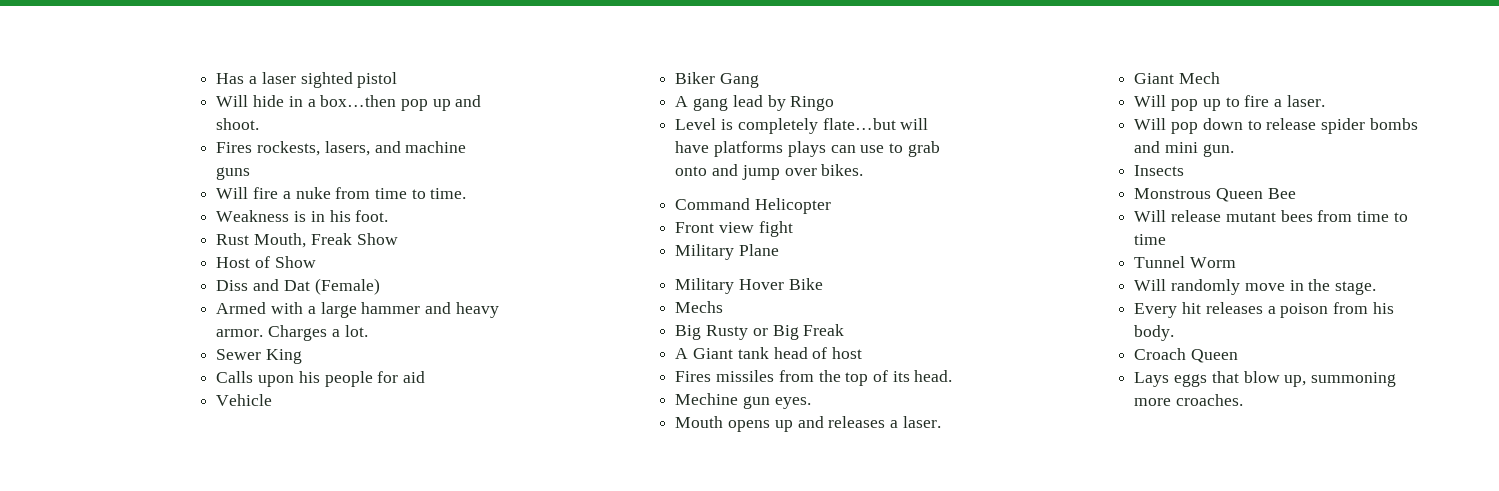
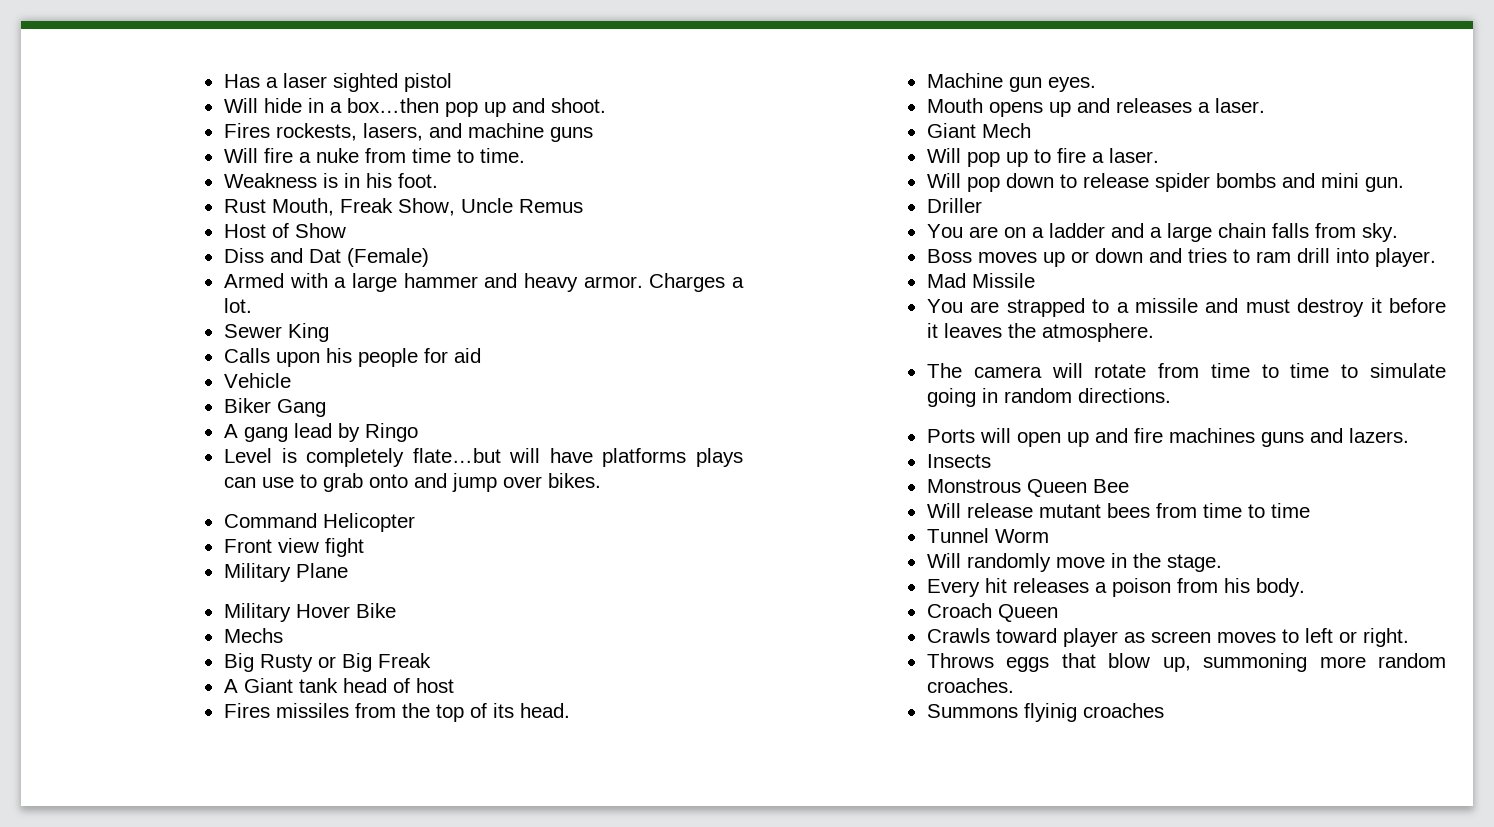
- Rust Mouth, Freak Show
+ Rust Mouth, Freak Show, Uncle Remus
- Mechine gun eyes.
+ Machine gun eyes.
+ Driller
+ You are on a ladder and a large chain falls from sky.
+ Boss moves up or down and tries to ram drill into player.
+ Mad Missile
+ You are strapped to a missile and must destroy it before it leaves the atmosphere.
+ The camera will rotate from time to time to simulate going in random directions.
+ Ports will open up and fire machines guns and lazers.
- Lays eggs that blow up, summoning more croaches.
+ Crawls toward player as screen moves to left or right.
+ Throws eggs that blow up, summoning more random croaches.
+ Summons flyinig croaches

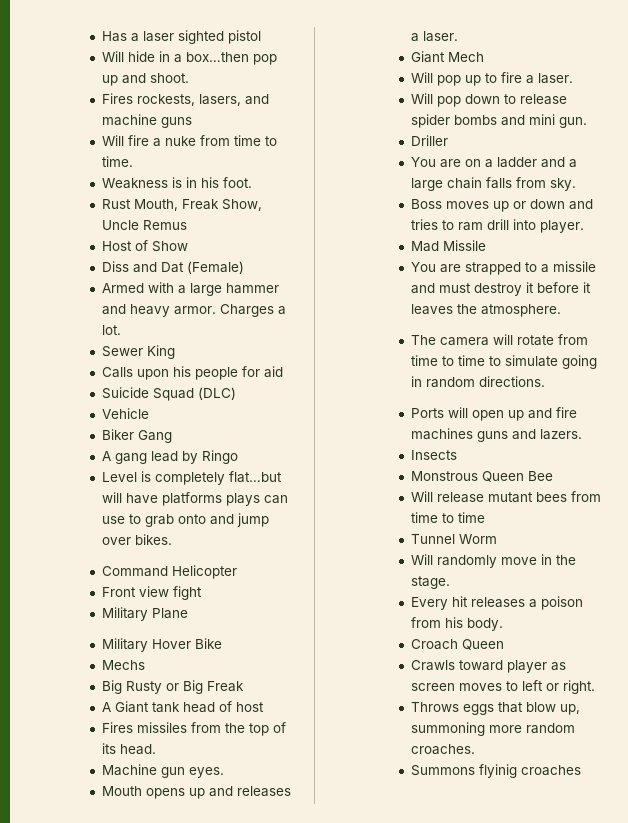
+ Suicide Squad (DLC)
- Level is completely flate…but will have platforms plays can use to grab onto and jump over bikes.
+ Level is completely flat…but will have platforms plays can use to grab onto and jump over bikes.

